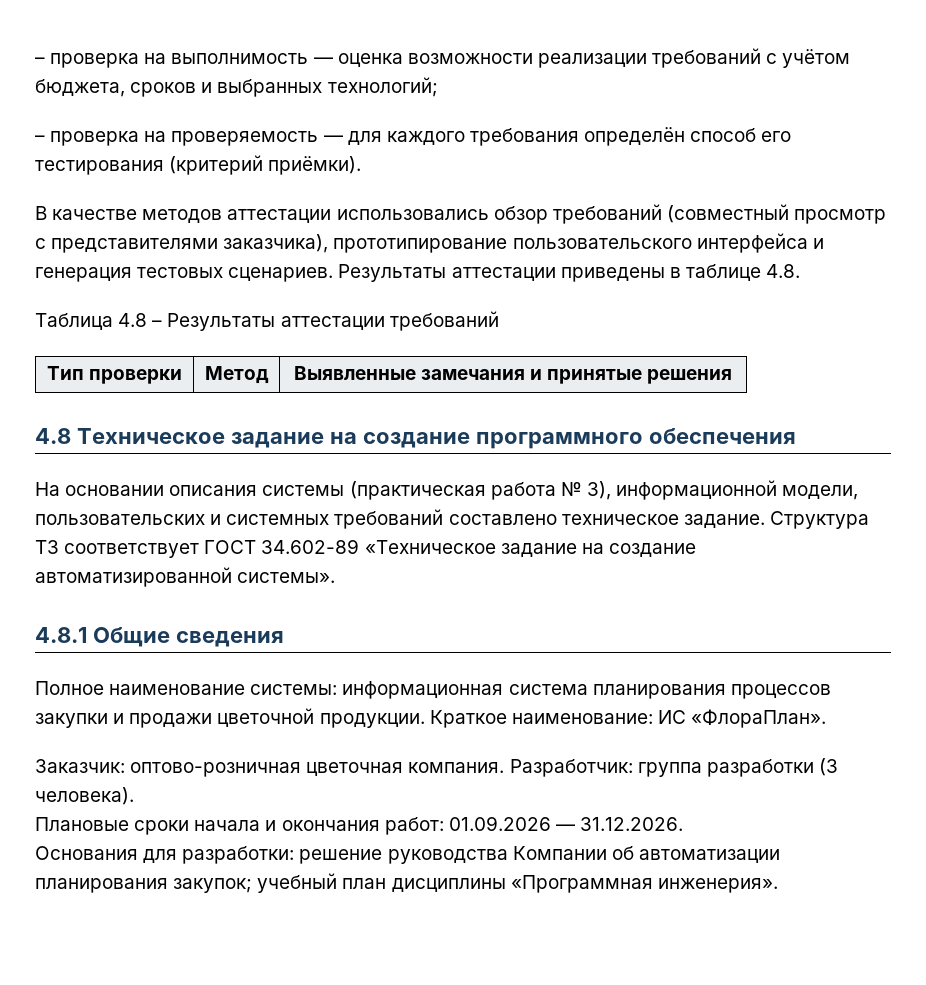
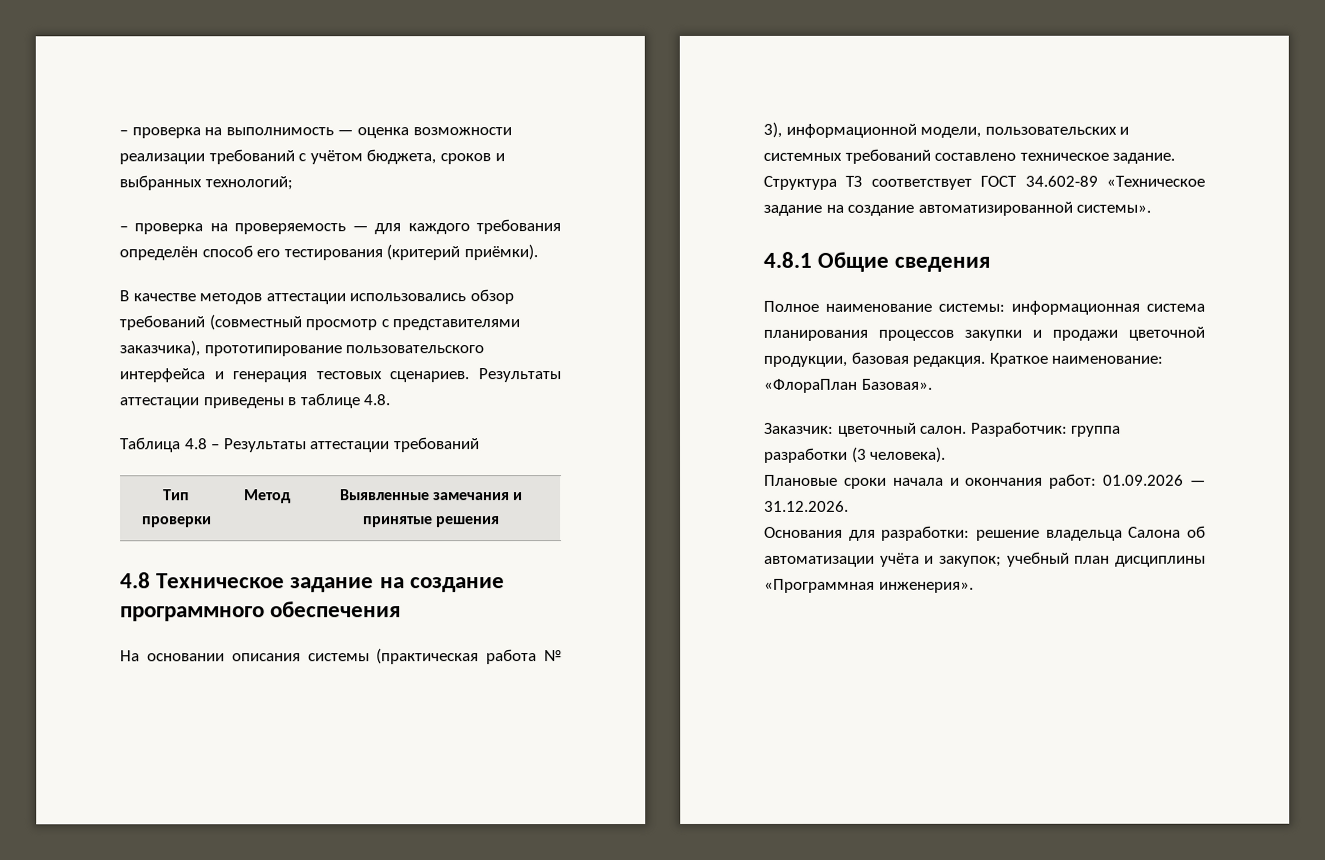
- Полное наименование системы: информационная система планирования процессов закупки и продажи цветочной продукции. Краткое наименование: ИС «ФлораПлан».
- Заказчик: оптово-розничная цветочная компания.
+ Полное наименование системы: информационная система планирования процессов закупки и продажи цветочной продукции, базовая редакция. Краткое наименование: «ФлораПлан Базовая».
+ Заказчик: цветочный салон.
- Основания для разработки: решение руководства Компании об автоматизации планирования закупок; учебный план дисциплины «Программная инженерия».
+ Основания для разработки: решение владельца Салона об автоматизации учёта и закупок; учебный план дисциплины «Программная инженерия».

